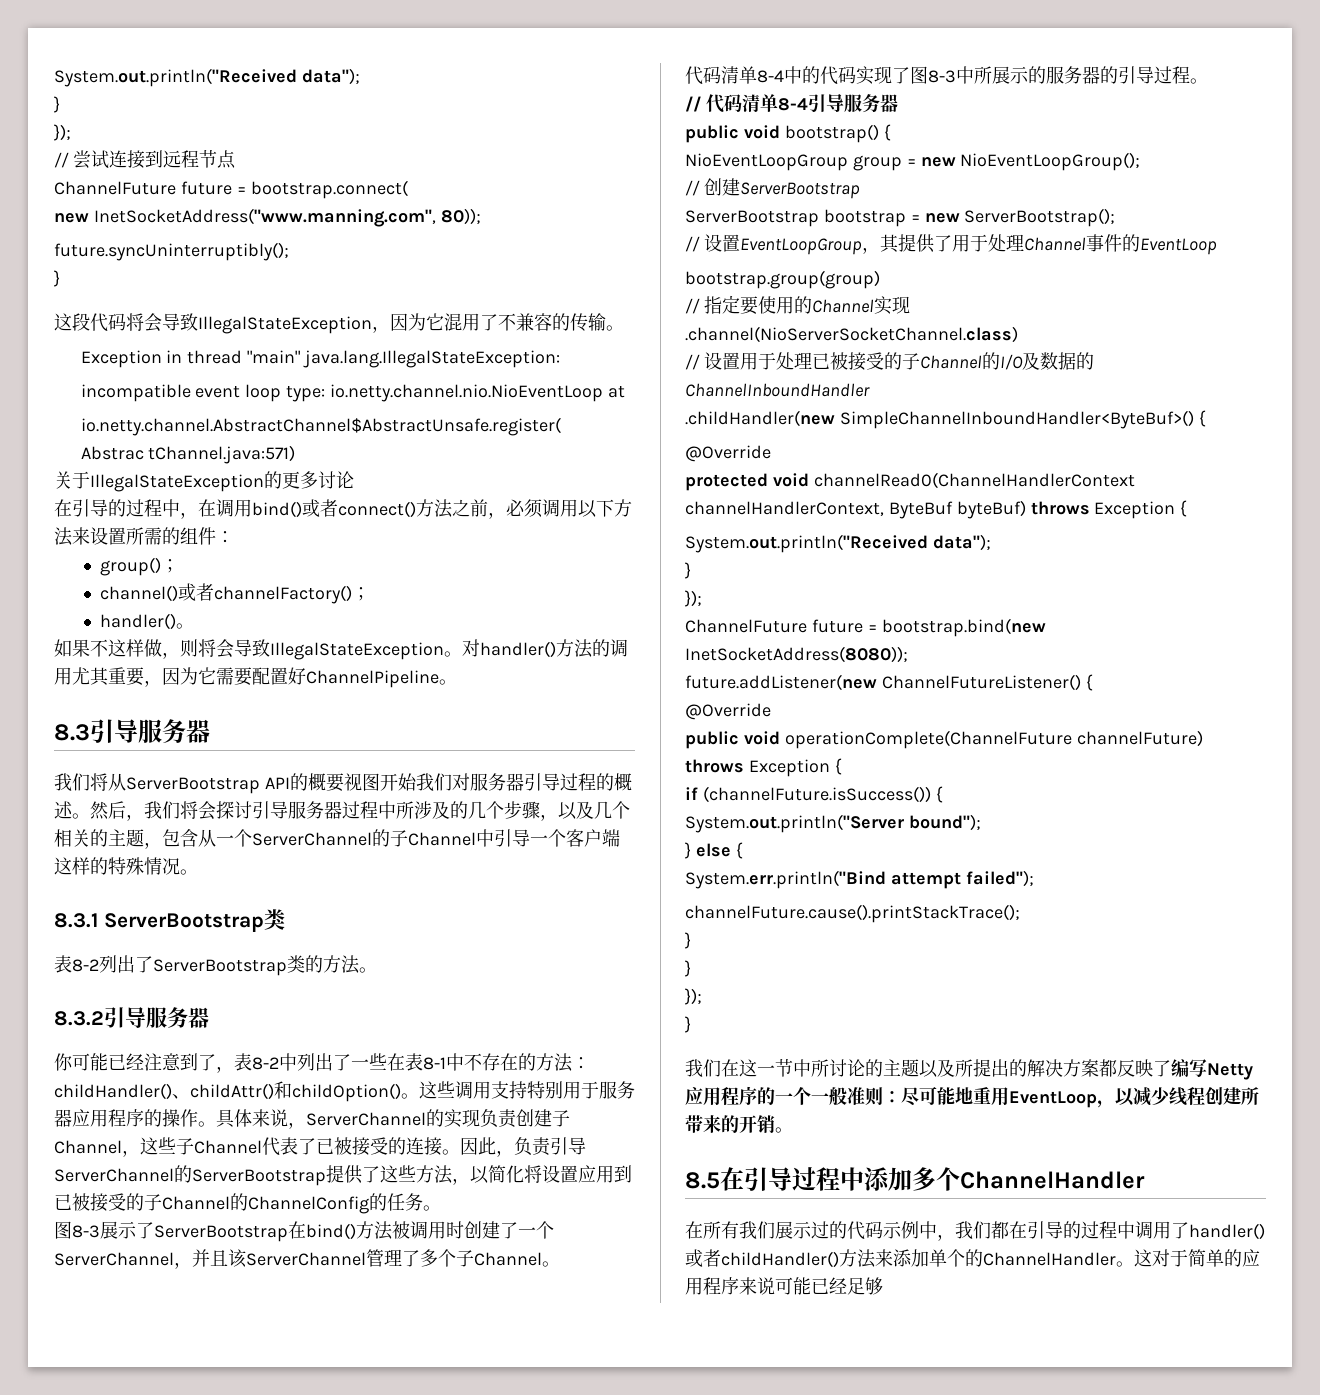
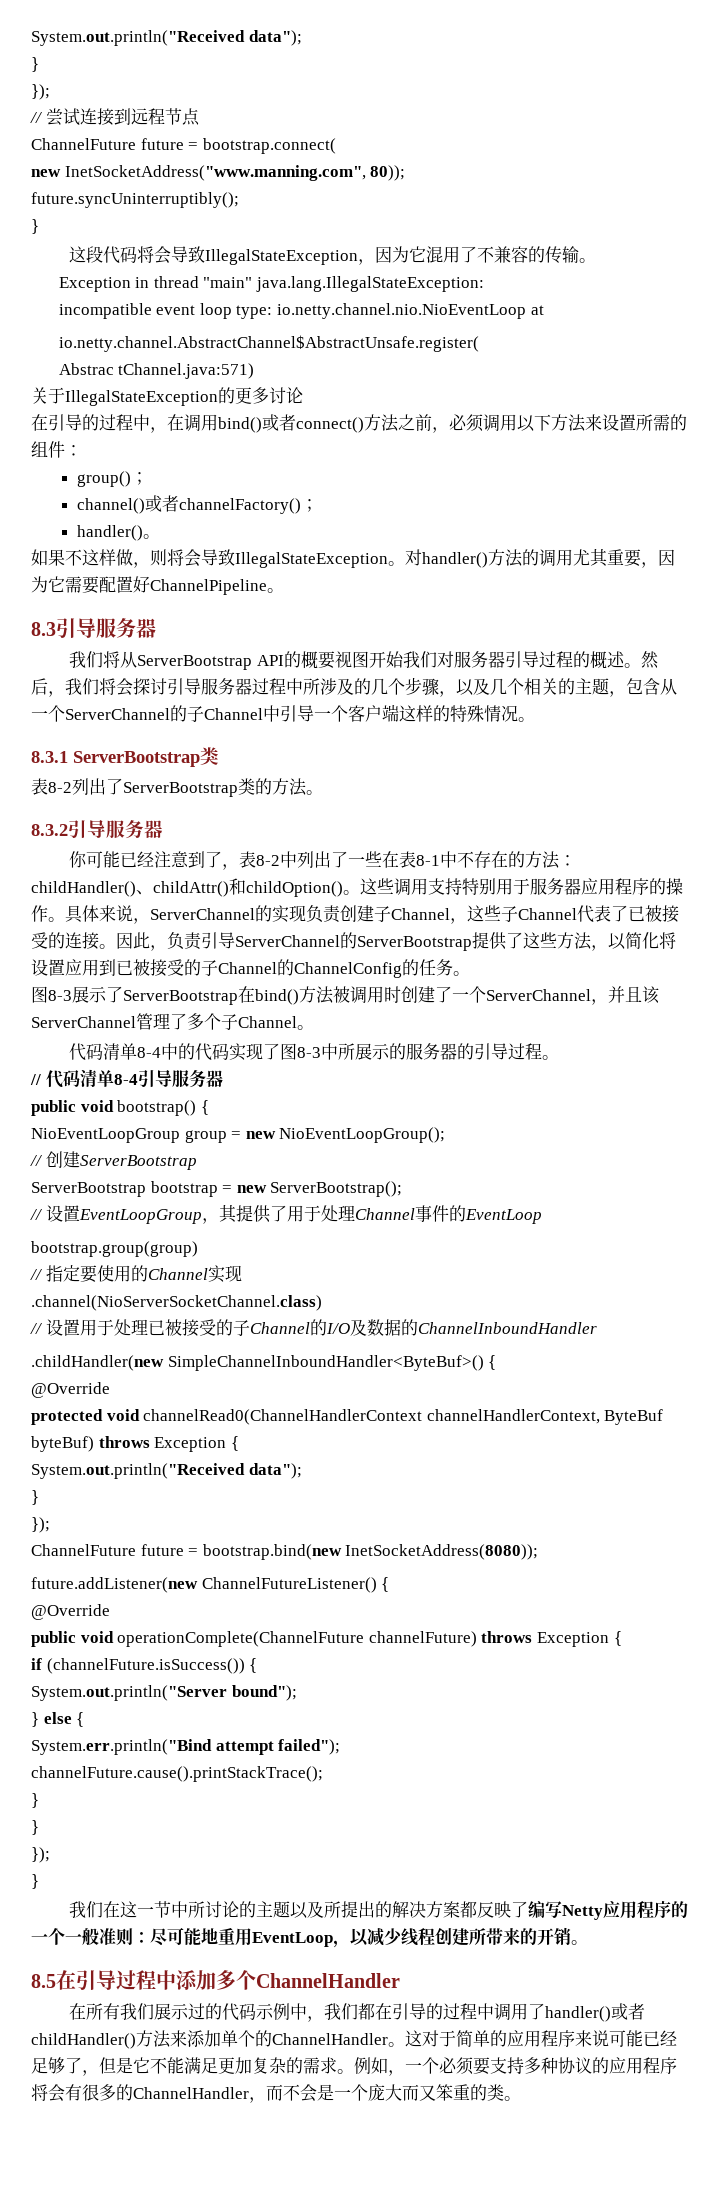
- 这对于简单的应用程序来说可能已经足够
+ 这对于简单的应用程序来说可能已经足够了，但是它不能满足更加复杂的需求。例如，一个必须要支持多种协议的应用程序将会有很多的ChannelHandler，而不会是一个庞大而又笨重的类。

